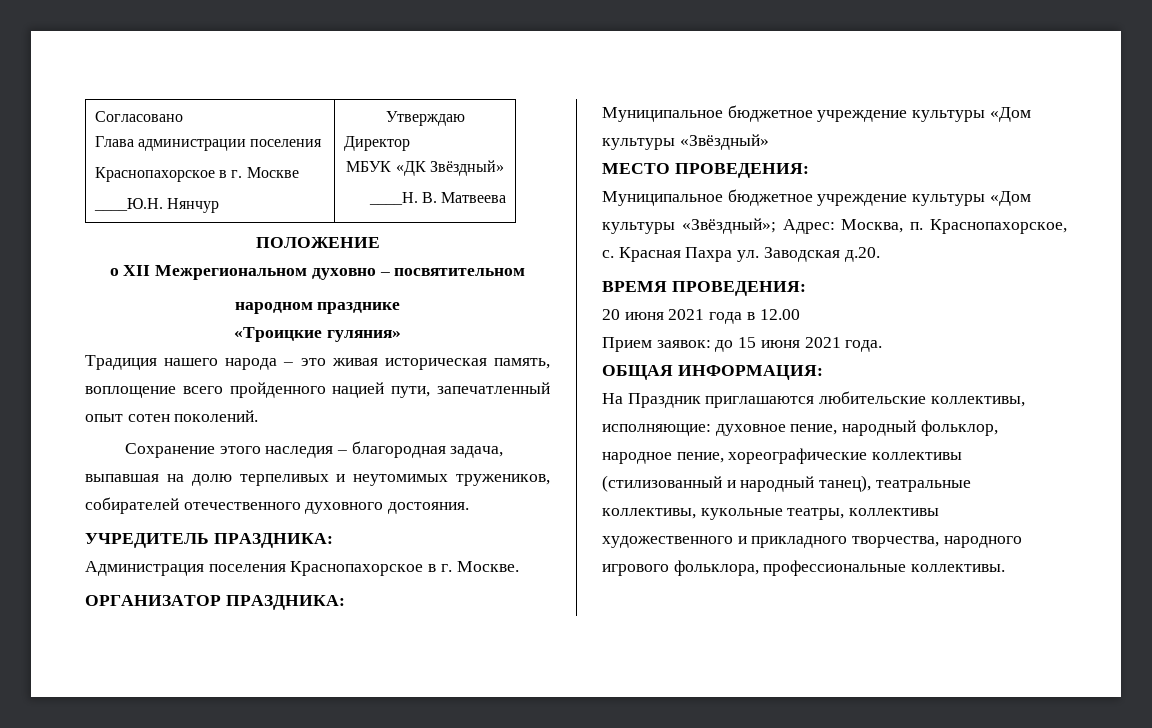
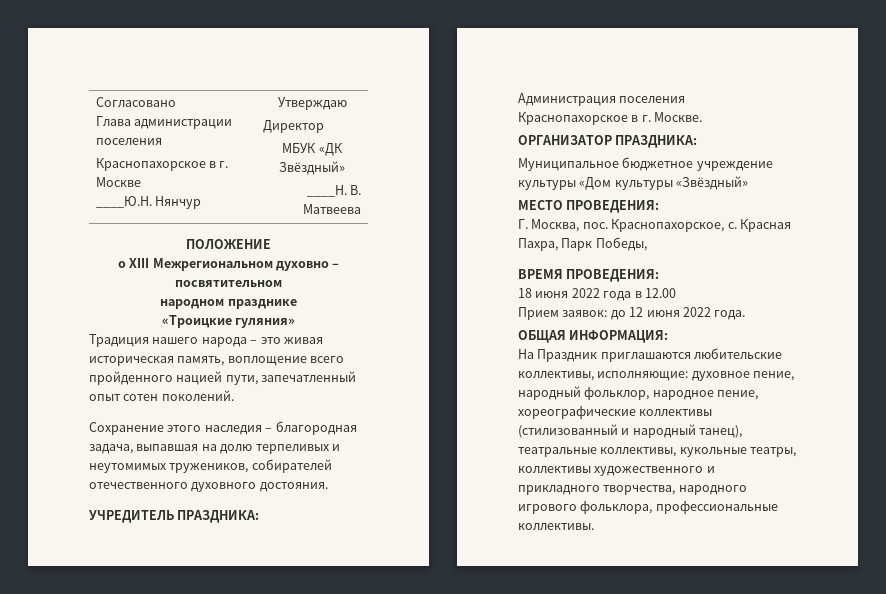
- о XII Межрегиональном духовно – посвятительном
+ о XIII Межрегиональном духовно – посвятительном
- Муниципальное бюджетное учреждение культуры «Дом культуры «Звёздный»; Адрес: Москва, п. Краснопахорское, с. Красная Пахра ул. Заводская д.20.
+ Г. Москва, пос. Краснопахорское, с. Красная Пахра, Парк Победы,
- 20 июня 2021 года в 12.00
+ 18 июня 2022 года в 12.00
- Прием заявок: до 15 июня 2021 года.
+ Прием заявок: до 12 июня 2022 года.

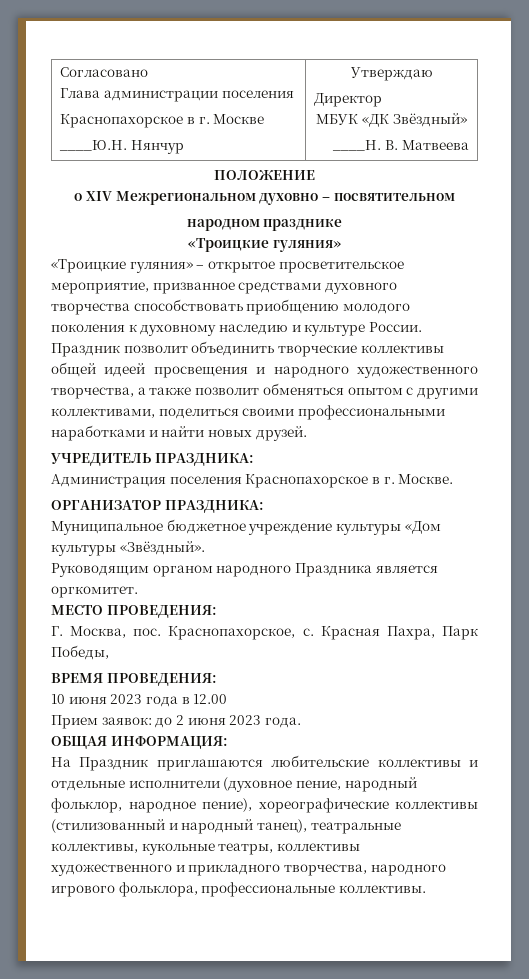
- о XIII Межрегиональном духовно – посвятительном
+ о XIV Межрегиональном духовно – посвятительном
- Традиция нашего народа – это живая историческая память, воплощение всего пройденного нацией пути, запечатленный опыт сотен поколений.
- Сохранение этого наследия – благородная задача, выпавшая на долю терпеливых и неутомимых тружеников, собирателей отечественного духовного достояния.
+ «Троицкие гуляния» – открытое просветительское мероприятие, призванное средствами духовного творчества способствовать приобщению молодого поколения к духовному наследию и культуре России. Праздник позволит объединить творческие коллективы общей идеей просвещения и народного художественного творчества, а также позволит обменяться опытом с другими коллективами, поделиться своими профессиональными наработками и найти новых друзей.
- Муниципальное бюджетное учреждение культуры «Дом культуры «Звёздный»
+ Муниципальное бюджетное учреждение культуры «Дом культуры «Звёздный».
+ Руководящим органом народного Праздника является оргкомитет.
- 18 июня 2022 года в 12.00
+ 10 июня 2023 года в 12.00
- Прием заявок: до 12 июня 2022 года.
+ Прием заявок: до 2 июня 2023 года.
- На Праздник приглашаются любительские коллективы, исполняющие: духовное пение, народный фольклор, народное пение, хореографические коллективы (стилизованный и народный танец), театральные коллективы, кукольные театры, коллективы художественного и прикладного творчества, народного игрового фольклора, профессиональные коллективы.
+ На Праздник приглашаются любительские коллективы и отдельные исполнители (духовное пение, народный фольклор, народное пение), хореографические коллективы (стилизованный и народный танец), театральные коллективы, кукольные театры, коллективы художественного и прикладного творчества, народного игрового фольклора, профессиональные коллективы.

